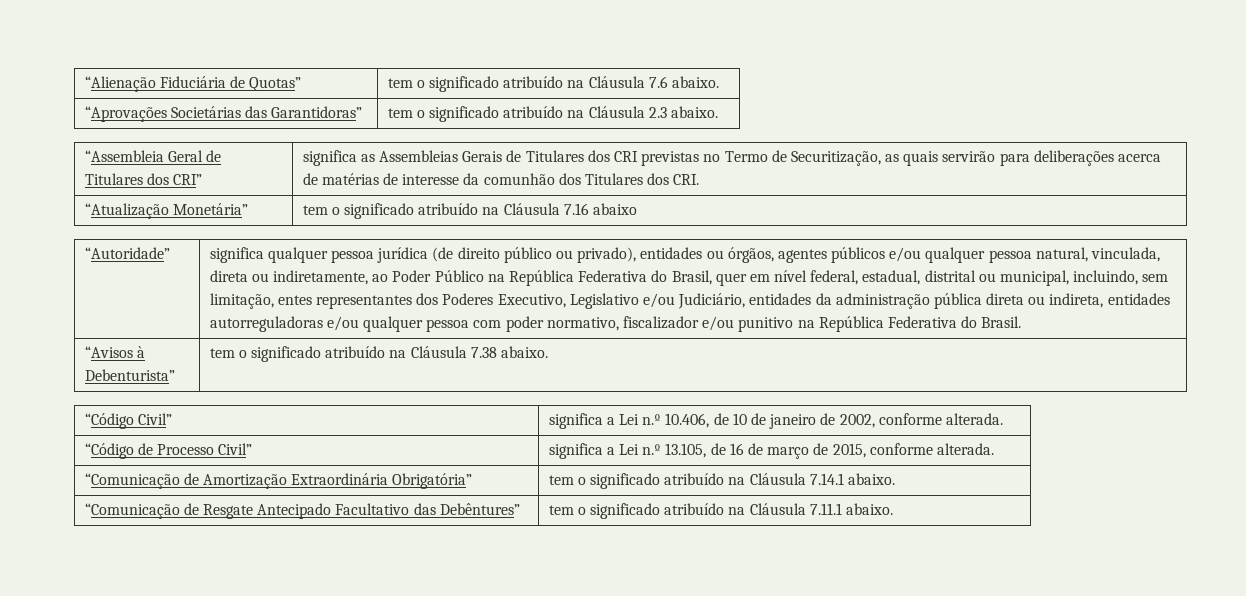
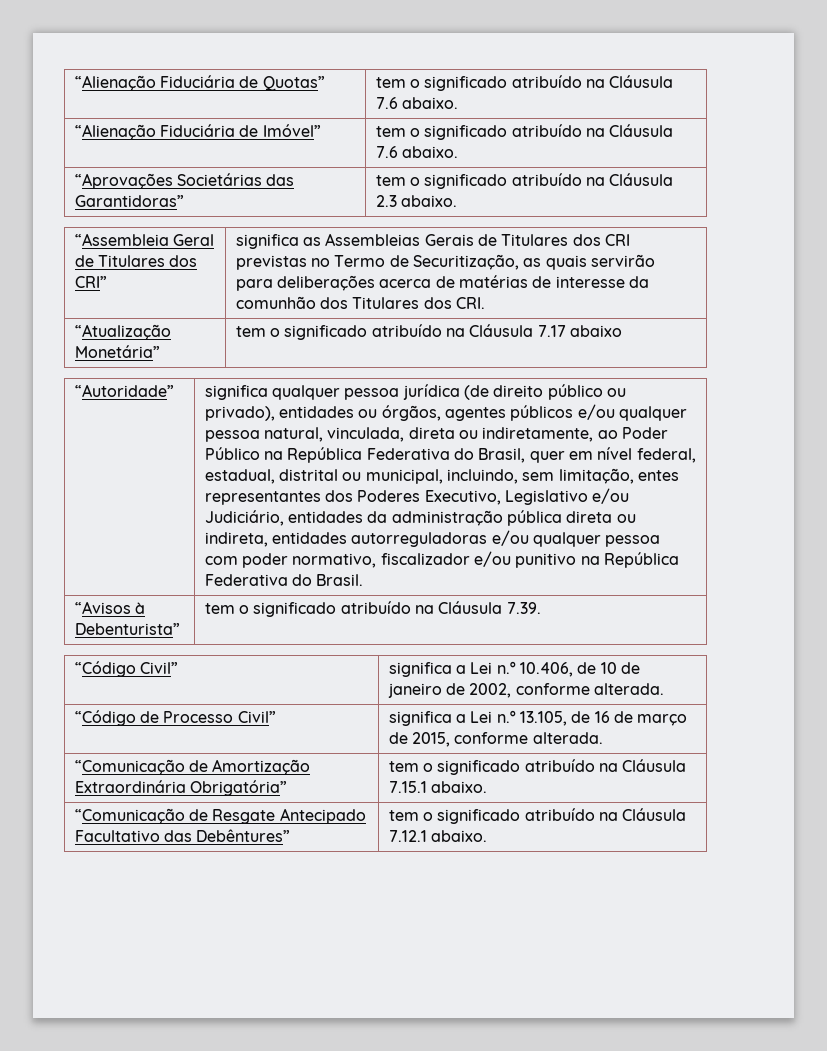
+ “Alienação Fiduciária de Imóvel” | tem o significado atribuído na Cláusula 7.6 abaixo.
- “Atualização Monetária” | tem o significado atribuído na Cláusula 7.16 abaixo
+ “Atualização Monetária” | tem o significado atribuído na Cláusula 7.17 abaixo
- “Avisos à Debenturista” | tem o significado atribuído na Cláusula 7.38 abaixo.
+ “Avisos à Debenturista” | tem o significado atribuído na Cláusula 7.39.
- “Comunicação de Amortização Extraordinária Obrigatória” | tem o significado atribuído na Cláusula 7.14.1 abaixo.
+ “Comunicação de Amortização Extraordinária Obrigatória” | tem o significado atribuído na Cláusula 7.15.1 abaixo.
- “Comunicação de Resgate Antecipado Facultativo das Debêntures” | tem o significado atribuído na Cláusula 7.11.1 abaixo.
+ “Comunicação de Resgate Antecipado Facultativo das Debêntures” | tem o significado atribuído na Cláusula 7.12.1 abaixo.

